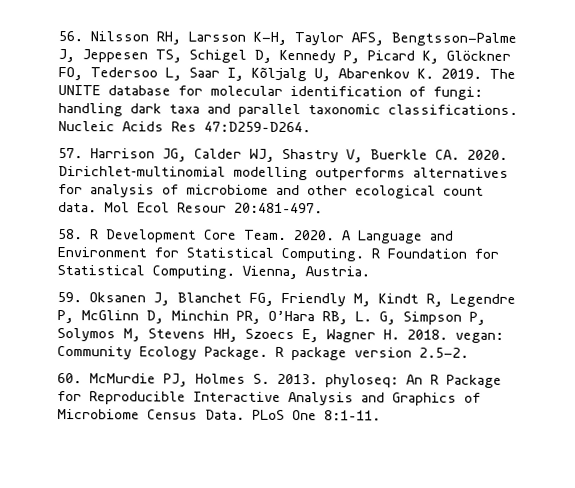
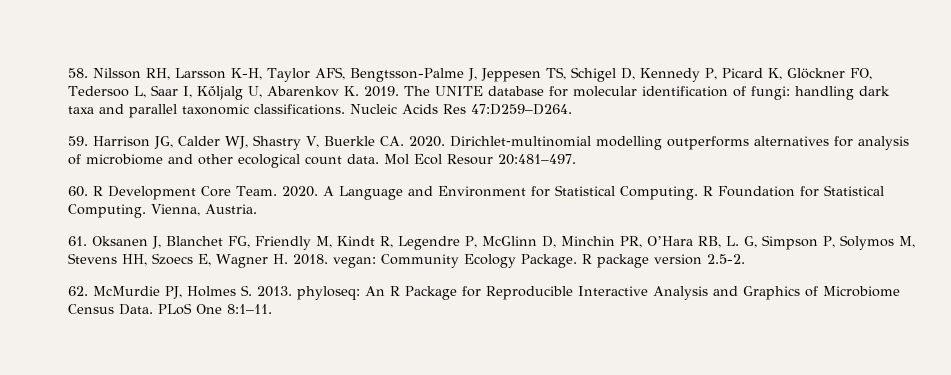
- 56. Nilsson RH, Larsson K-H, Taylor AFS, Bengtsson-Palme J, Jeppesen TS, Schigel D, Kennedy P, Picard K, Glöckner FO, Tedersoo L, Saar I, Kõljalg U, Abarenkov K. 2019.
+ 58. Nilsson RH, Larsson K-H, Taylor AFS, Bengtsson-Palme J, Jeppesen TS, Schigel D, Kennedy P, Picard K, Glöckner FO, Tedersoo L, Saar I, Kõljalg U, Abarenkov K. 2019.
- 57. Harrison JG, Calder WJ, Shastry V, Buerkle CA. 2020.
+ 59. Harrison JG, Calder WJ, Shastry V, Buerkle CA. 2020.
- 58. R Development Core Team.
+ 60. R Development Core Team.
- 59. Oksanen J, Blanchet FG, Friendly M, Kindt R, Legendre P, McGlinn D, Minchin PR, O’Hara RB, L. G, Simpson P, Solymos M, Stevens HH, Szoecs E, Wagner H. 2018. vegan: Community Ecology Package.
+ 61. Oksanen J, Blanchet FG, Friendly M, Kindt R, Legendre P, McGlinn D, Minchin PR, O’Hara RB, L. G, Simpson P, Solymos M, Stevens HH, Szoecs E, Wagner H. 2018. vegan: Community Ecology Package.
- 60. McMurdie PJ, Holmes S. 2013. phyloseq: An R Package for Reproducible Interactive Analysis and Graphics of Microbiome Census Data.
+ 62. McMurdie PJ, Holmes S. 2013. phyloseq: An R Package for Reproducible Interactive Analysis and Graphics of Microbiome Census Data.

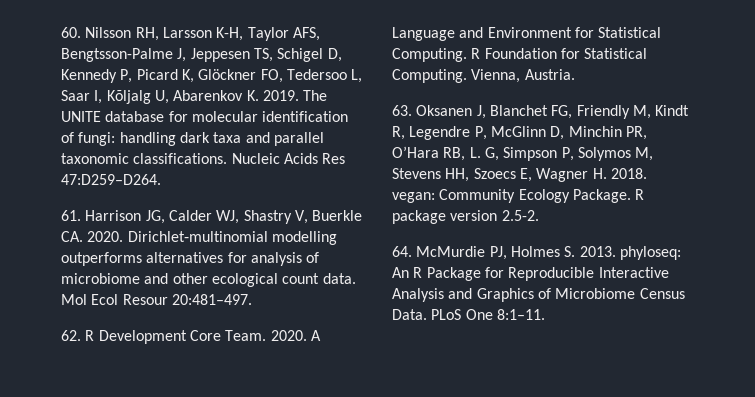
- 58. Nilsson RH, Larsson K-H, Taylor AFS, Bengtsson-Palme J, Jeppesen TS, Schigel D, Kennedy P, Picard K, Glöckner FO, Tedersoo L, Saar I, Kõljalg U, Abarenkov K. 2019.
+ 60. Nilsson RH, Larsson K-H, Taylor AFS, Bengtsson-Palme J, Jeppesen TS, Schigel D, Kennedy P, Picard K, Glöckner FO, Tedersoo L, Saar I, Kõljalg U, Abarenkov K. 2019.
- 59. Harrison JG, Calder WJ, Shastry V, Buerkle CA. 2020.
+ 61. Harrison JG, Calder WJ, Shastry V, Buerkle CA. 2020.
- 60. R Development Core Team.
+ 62. R Development Core Team.
- 61. Oksanen J, Blanchet FG, Friendly M, Kindt R, Legendre P, McGlinn D, Minchin PR, O’Hara RB, L. G, Simpson P, Solymos M, Stevens HH, Szoecs E, Wagner H. 2018. vegan: Community Ecology Package.
+ 63. Oksanen J, Blanchet FG, Friendly M, Kindt R, Legendre P, McGlinn D, Minchin PR, O’Hara RB, L. G, Simpson P, Solymos M, Stevens HH, Szoecs E, Wagner H. 2018. vegan: Community Ecology Package.
- 62. McMurdie PJ, Holmes S. 2013. phyloseq: An R Package for Reproducible Interactive Analysis and Graphics of Microbiome Census Data.
+ 64. McMurdie PJ, Holmes S. 2013. phyloseq: An R Package for Reproducible Interactive Analysis and Graphics of Microbiome Census Data.

